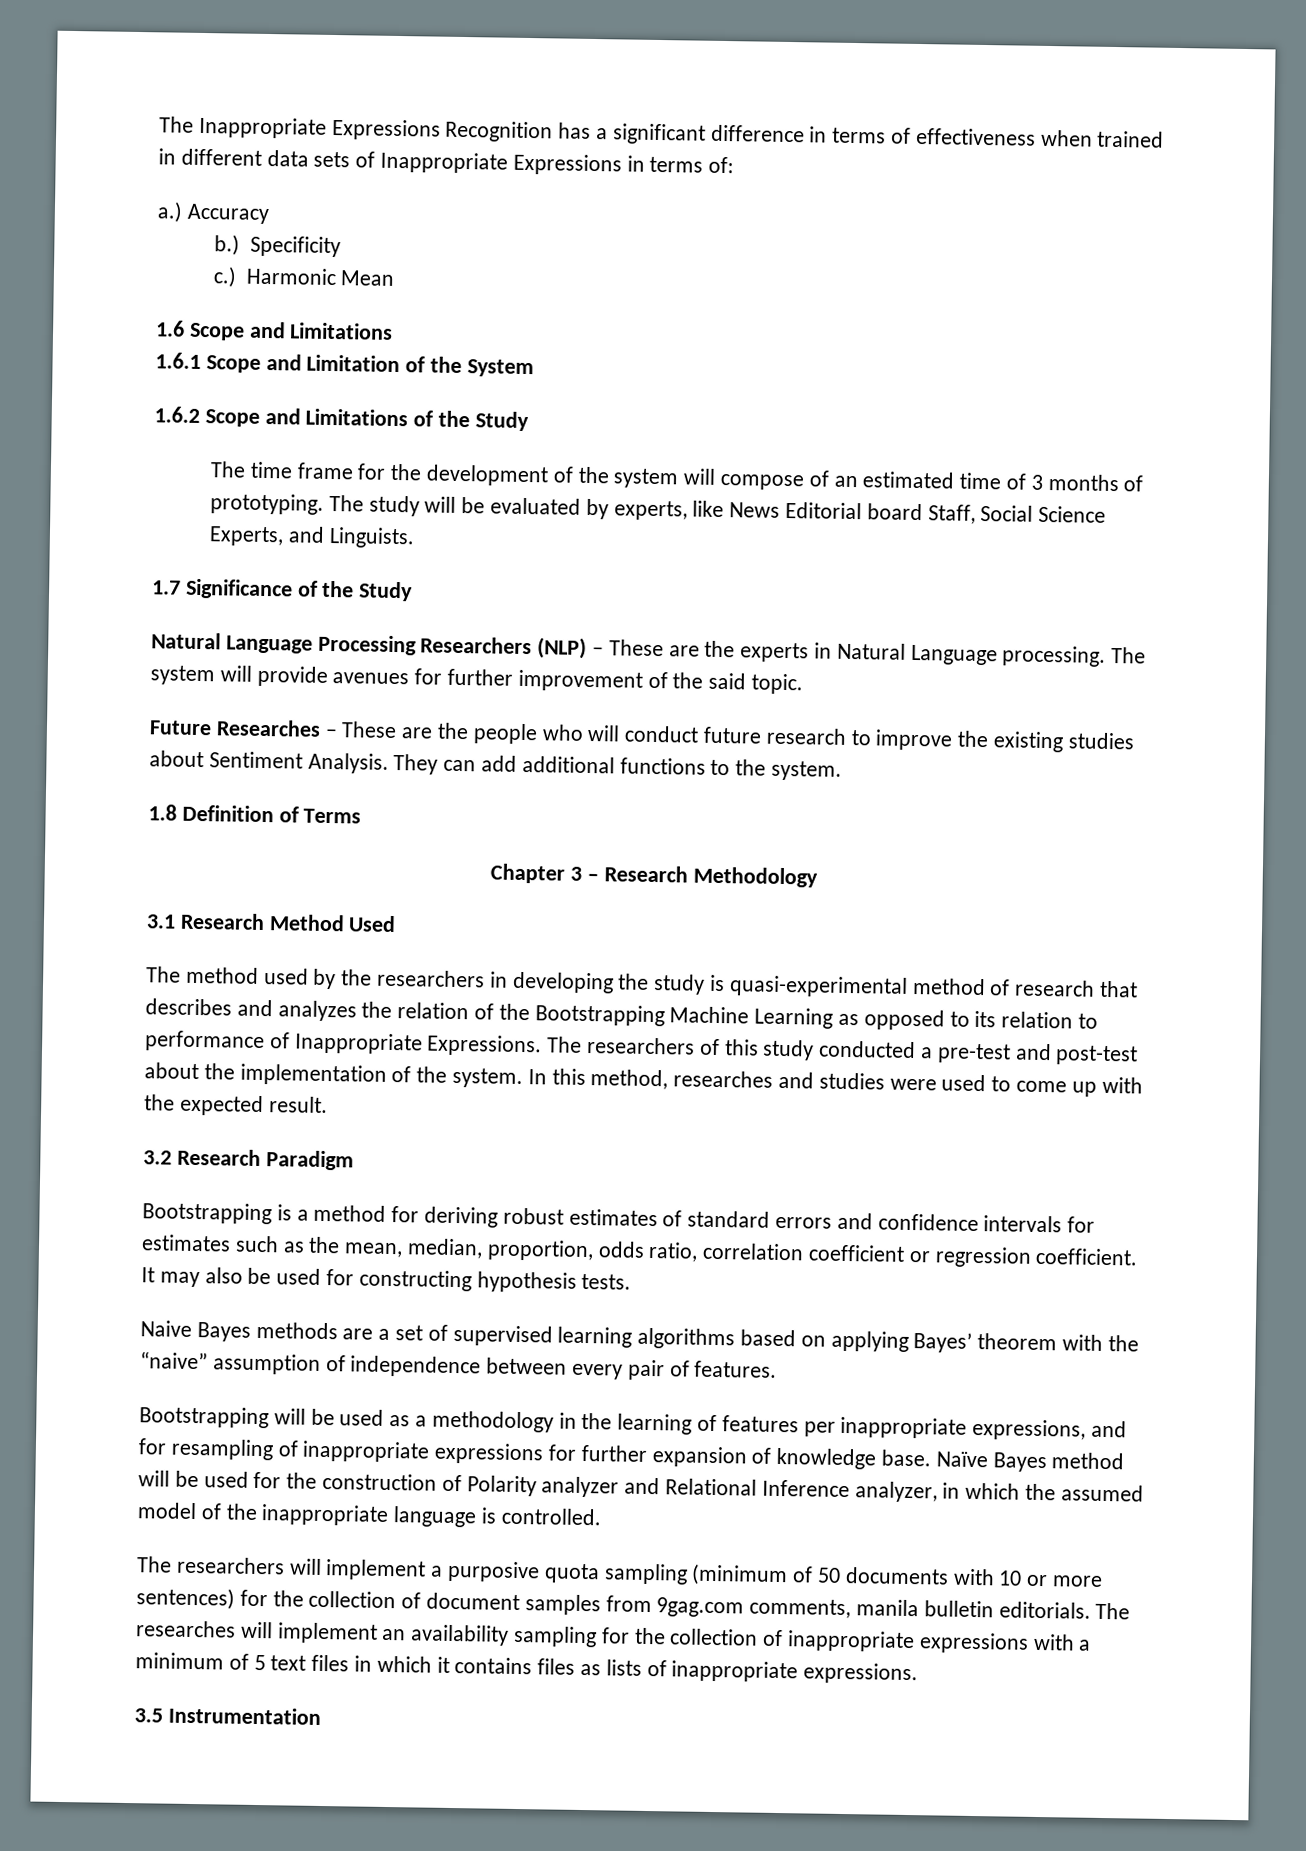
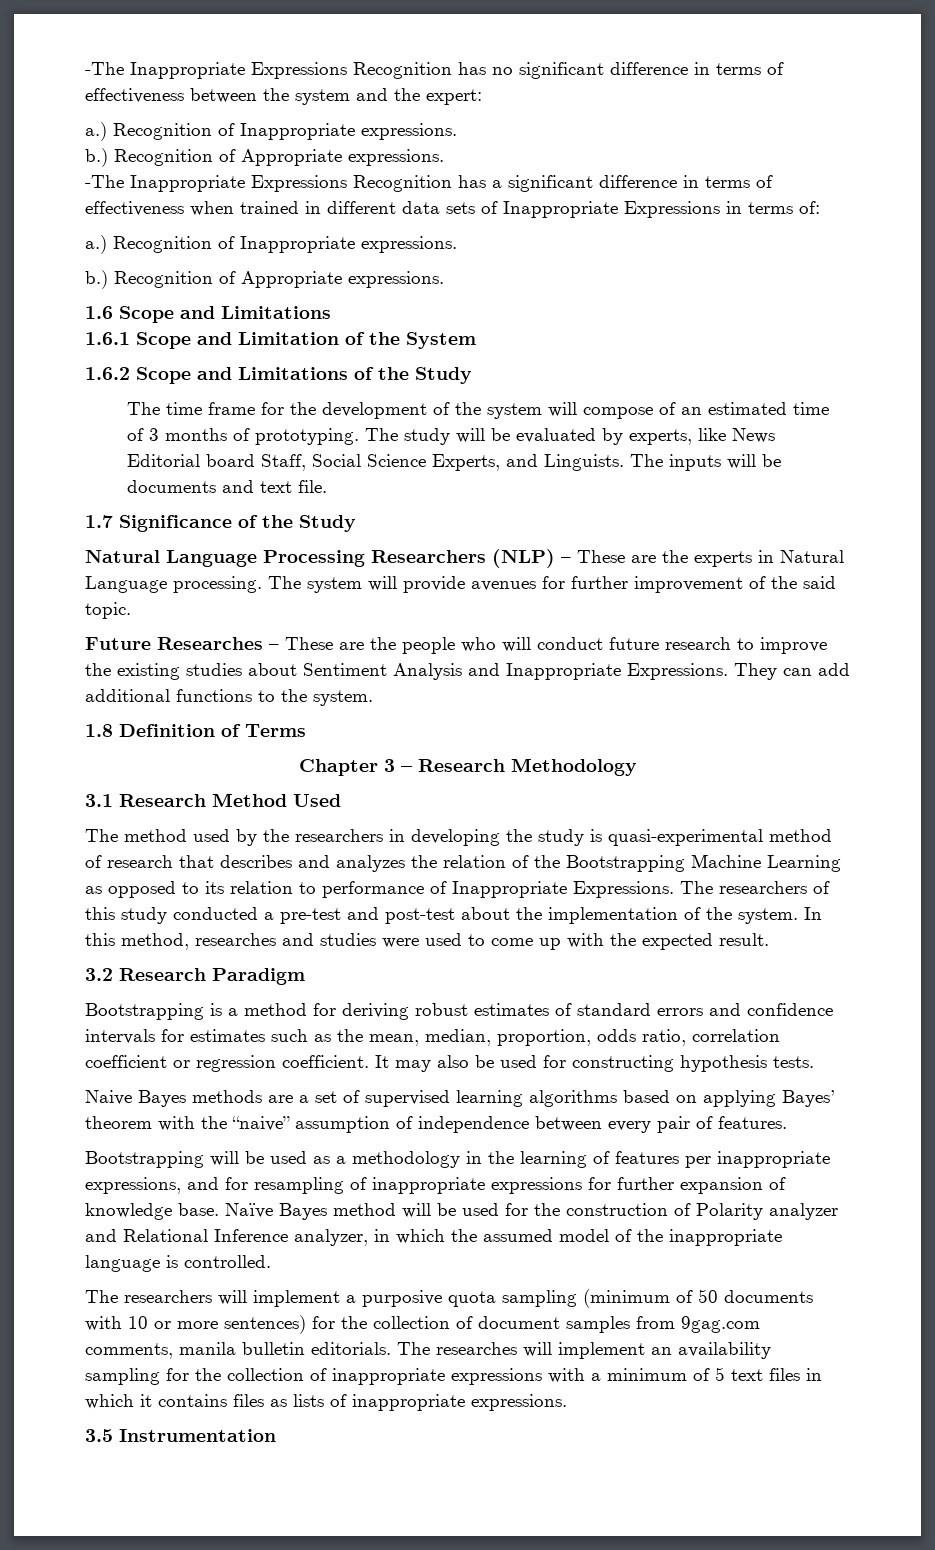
- The Inappropriate Expressions Recognition has a significant difference in terms of effectiveness when trained in different data sets of Inappropriate Expressions in terms of:
- a.) Accuracy
- b.) Specificity
- c.) Harmonic Mean
+ -The Inappropriate Expressions Recognition has no significant difference in terms of effectiveness between the system and the expert:
+ a.) Recognition of Inappropriate expressions.
+ b.) Recognition of Appropriate expressions.
+ -The Inappropriate Expressions Recognition has a significant difference in terms of effectiveness when trained in different data sets of Inappropriate Expressions in terms of:
+ a.) Recognition of Inappropriate expressions.
+ b.) Recognition of Appropriate expressions.
+ The inputs will be documents and text file.
- Future Researches – These are the people who will conduct future research to improve the existing studies about Sentiment Analysis.
+ Future Researches – These are the people who will conduct future research to improve the existing studies about Sentiment Analysis and Inappropriate Expressions.

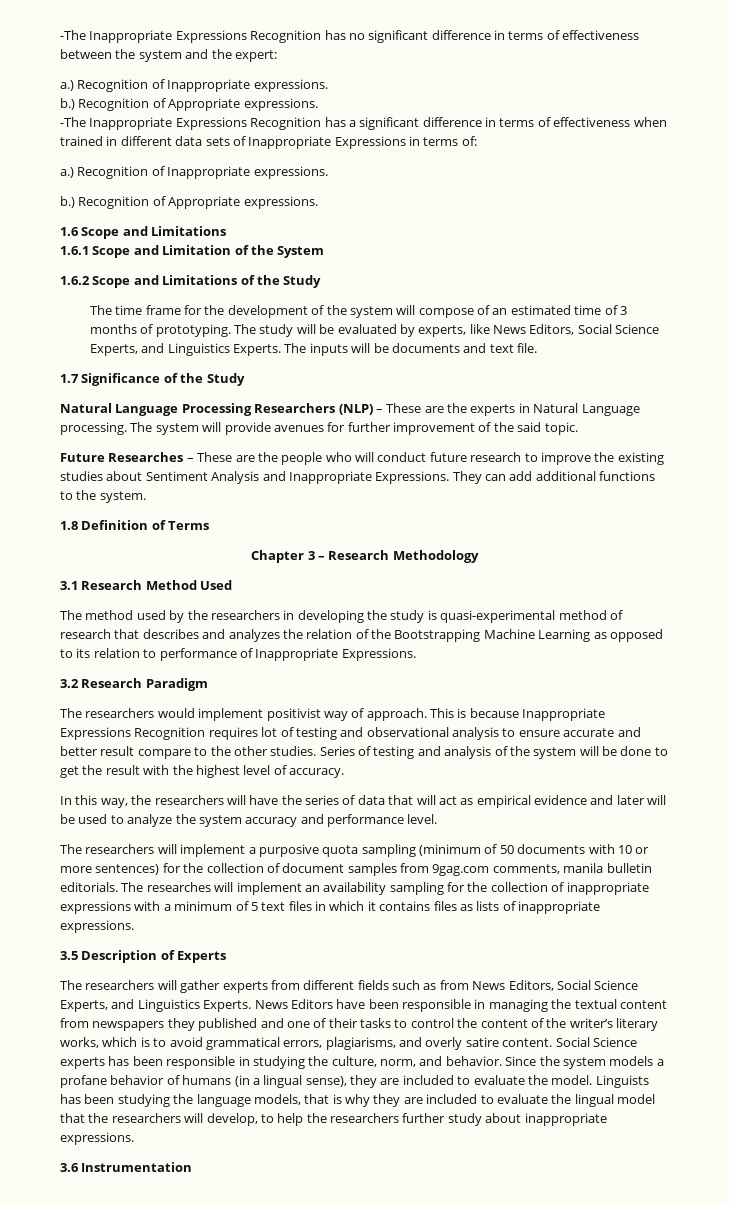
- The study will be evaluated by experts, like News Editorial board Staff, Social Science Experts, and Linguists.
+ The study will be evaluated by experts, like News Editors, Social Science Experts, and Linguistics Experts.
- The method used by the researchers in developing the study is quasi-experimental method of research that describes and analyzes the relation of the Bootstrapping Machine Learning as opposed to its relation to performance of Inappropriate Expressions. The researchers of this study conducted a pre-test and post-test about the implementation of the system. In this method, researches and studies were used to come up with the expected result.
+ The method used by the researchers in developing the study is quasi-experimental method of research that describes and analyzes the relation of the Bootstrapping Machine Learning as opposed to its relation to performance of Inappropriate Expressions.
  3.2 Research Paradigm
- Bootstrapping is a method for deriving robust estimates of standard errors and confidence intervals for estimates such as the mean, median, proportion, odds ratio, correlation coefficient or regression coefficient. It may also be used for constructing hypothesis tests.
- Naive Bayes methods are a set of supervised learning algorithms based on applying Bayes’ theorem with the “naive” assumption of independence between every pair of features.
- Bootstrapping will be used as a methodology in the learning of features per inappropriate expressions, and for resampling of inappropriate expressions for further expansion of knowledge base. Naïve Bayes method will be used for the construction of Polarity analyzer and Relational Inference analyzer, in which the assumed model of the inappropriate language is controlled.
+ The researchers would implement positivist way of approach. This is because Inappropriate Expressions Recognition requires lot of testing and observational analysis to ensure accurate and better result compare to the other studies. Series of testing and analysis of the system will be done to get the result with the highest level of accuracy.
+ In this way, the researchers will have the series of data that will act as empirical evidence and later will be used to analyze the system accuracy and performance level.
- 3.5 Instrumentation
+ 3.5 Description of Experts
+ The researchers will gather experts from different fields such as from News Editors, Social Science Experts, and Linguistics Experts. News Editors have been responsible in managing the textual content from newspapers they published and one of their tasks to control the content of the writer’s literary works, which is to avoid grammatical errors, plagiarisms, and overly satire content. Social Science experts has been responsible in studying the culture, norm, and behavior. Since the system models a profane behavior of humans (in a lingual sense), they are included to evaluate the model. Linguists has been studying the language models, that is why they are included to evaluate the lingual model that the researchers will develop, to help the researchers further study about inappropriate expressions.
+ 3.6 Instrumentation

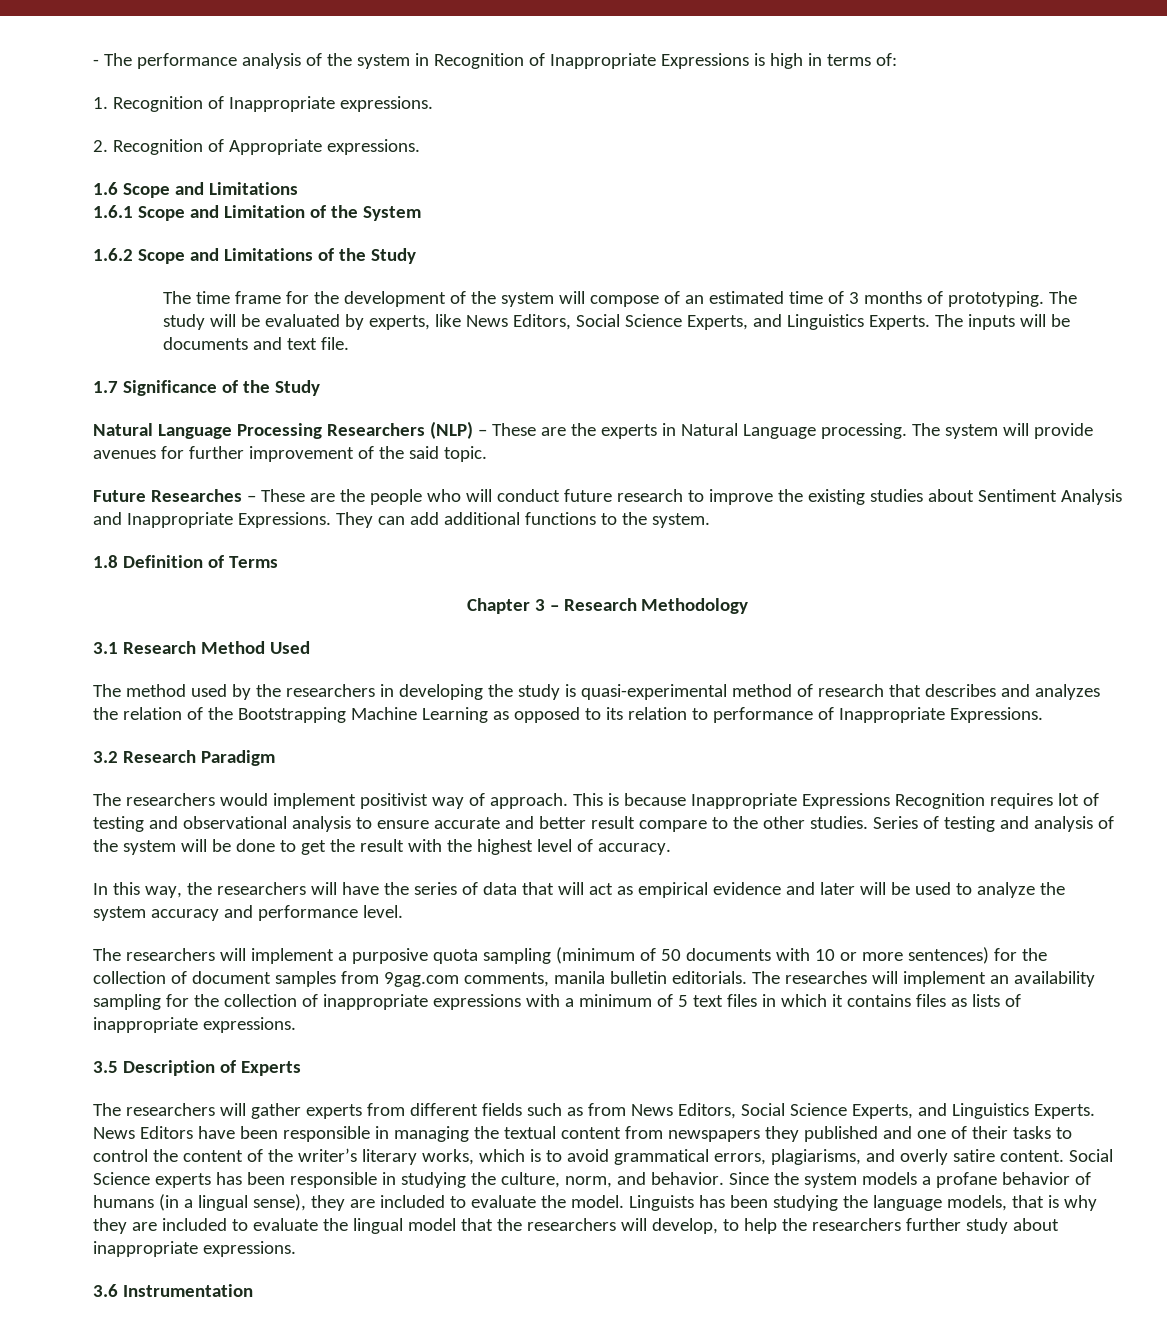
- -The Inappropriate Expressions Recognition has no significant difference in terms of effectiveness between the system and the expert:
- a.) Recognition of Inappropriate expressions.
- b.) Recognition of Appropriate expressions.
- -The Inappropriate Expressions Recognition has a significant difference in terms of effectiveness when trained in different data sets of Inappropriate Expressions in terms of:
- a.) Recognition of Inappropriate expressions.
- b.) Recognition of Appropriate expressions.
+ - The performance analysis of the system in Recognition of Inappropriate Expressions is high in terms of:
+ 1. Recognition of Inappropriate expressions.
+ 2. Recognition of Appropriate expressions.

